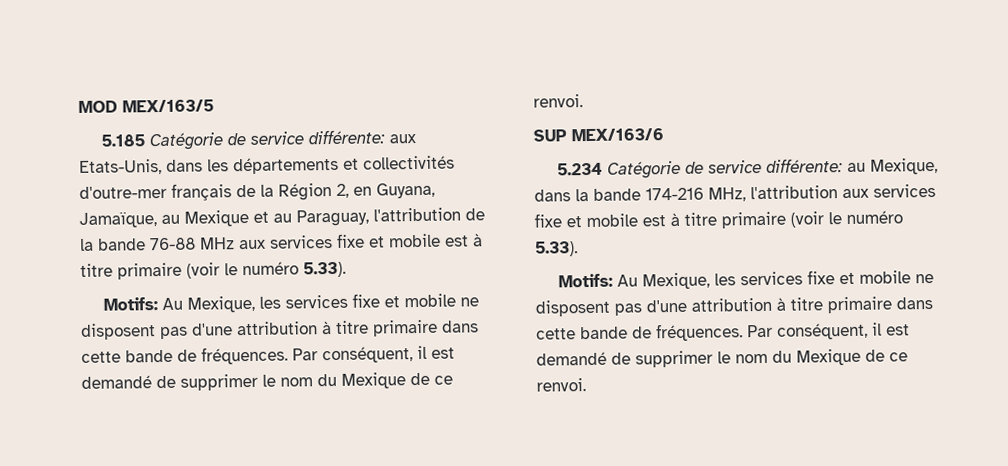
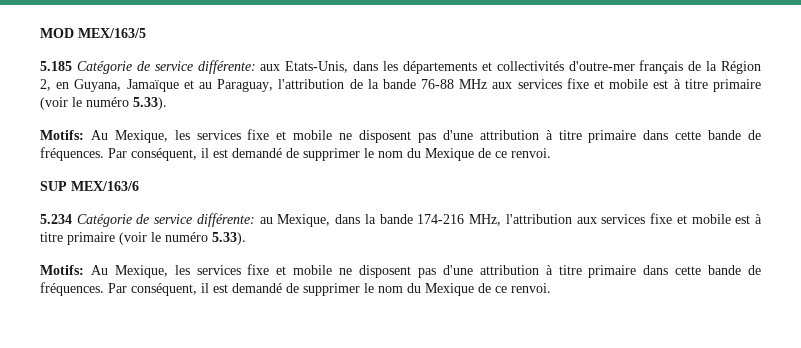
- 5.185 Catégorie de service différente: aux Etats-Unis, dans les départements et collectivités d'outre-mer français de la Région 2, en Guyana, Jamaïque, au Mexique et au Paraguay, l'attribution de la bande 76-88 MHz aux services fixe et mobile est à titre primaire (voir le numéro 5.33).
+ 5.185 Catégorie de service différente: aux Etats-Unis, dans les départements et collectivités d'outre-mer français de la Région 2, en Guyana, Jamaïque et au Paraguay, l'attribution de la bande 76-88 MHz aux services fixe et mobile est à titre primaire (voir le numéro 5.33).

